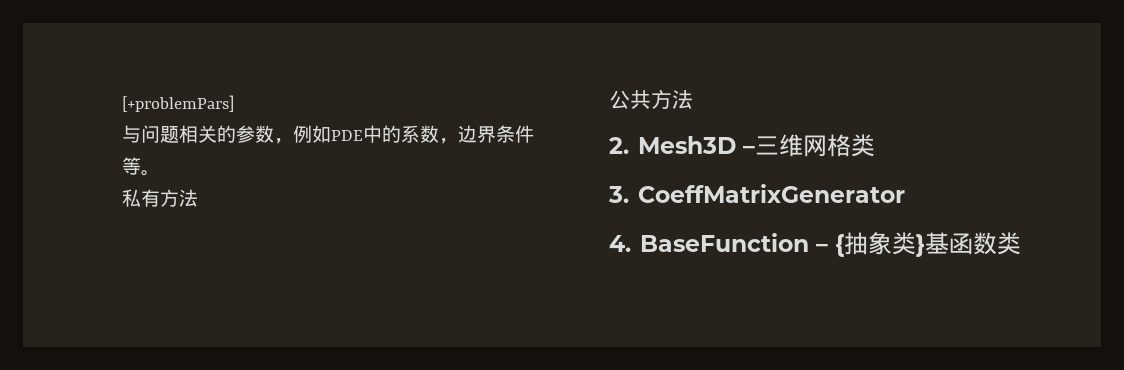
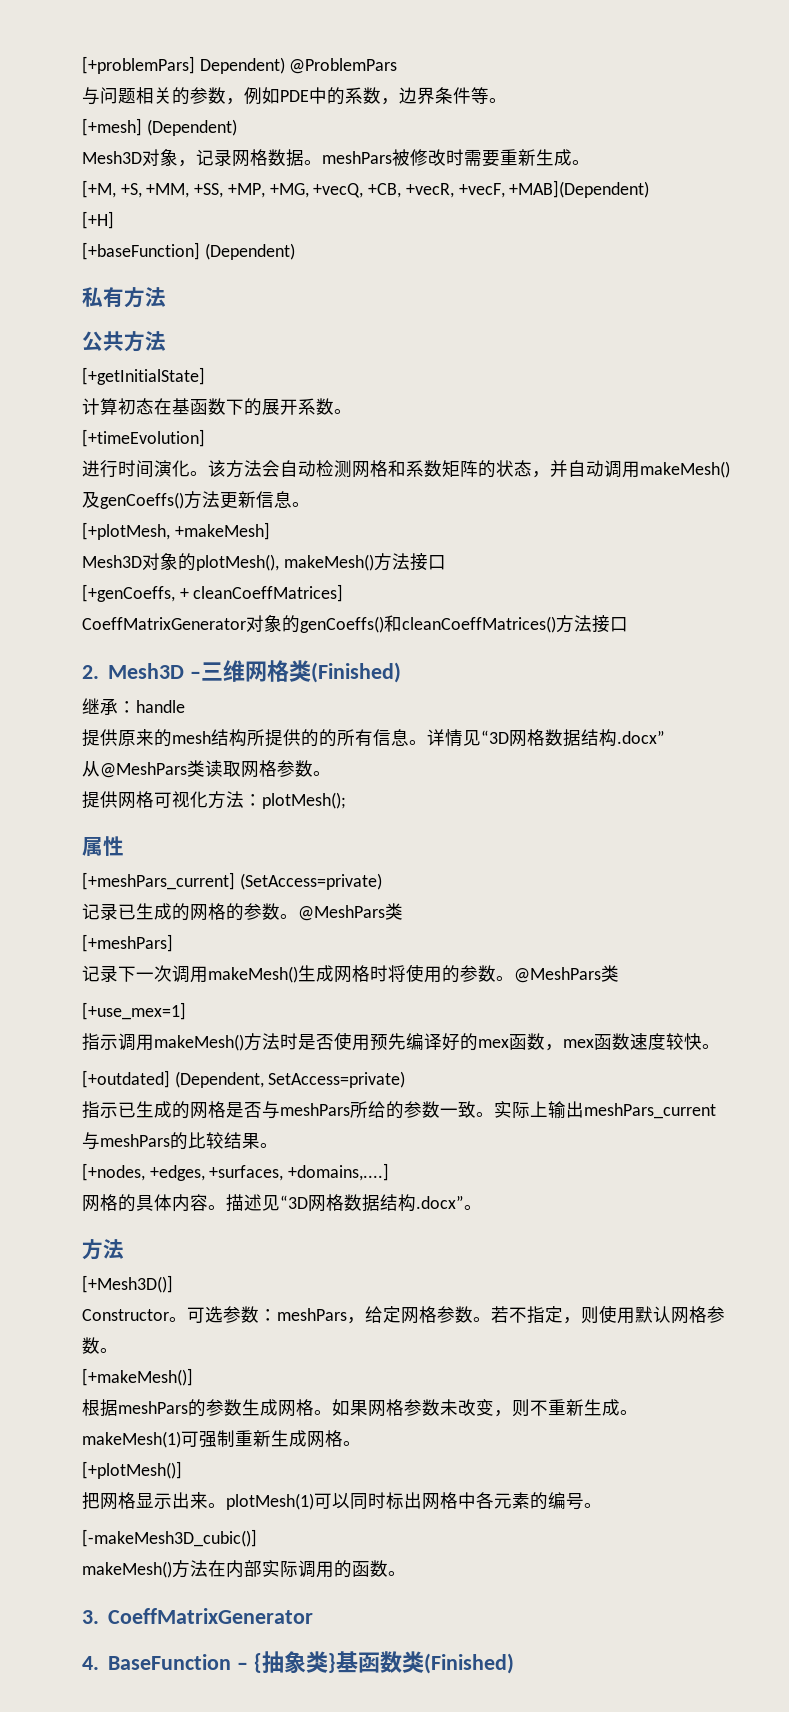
- [+problemPars]
+ [+problemPars] Dependent) @ProblemPars
+ [+mesh] (Dependent)
+ Mesh3D对象，记录网格数据。meshPars被修改时需要重新生成。
+ [+M, +S, +MM, +SS, +MP, +MG, +vecQ, +CB, +vecR, +vecF, +MAB](Dependent)
+ [+H]
+ [+baseFunction] (Dependent)
  私有方法
  公共方法
+ [+getInitialState]
+ 计算初态在基函数下的展开系数。
+ [+timeEvolution]
+ 进行时间演化。该方法会自动检测网格和系数矩阵的状态，并自动调用makeMesh()及genCoeffs()方法更新信息。
+ [+plotMesh, +makeMesh]
+ Mesh3D对象的plotMesh(), makeMesh()方法接口
+ [+genCoeffs, + cleanCoeffMatrices]
+ CoeffMatrixGenerator对象的genCoeffs()和cleanCoeffMatrices()方法接口
- 2. Mesh3D –三维网格类
+ 2. Mesh3D –三维网格类(Finished)
+ 继承：handle
+ 提供原来的mesh结构所提供的的所有信息。详情见“3D网格数据结构.docx”
+ 从@MeshPars类读取网格参数。
+ 提供网格可视化方法：plotMesh();
+ 属性
+ [+meshPars_current] (SetAccess=private)
+ 记录已生成的网格的参数。@MeshPars类
+ [+meshPars]
+ 记录下一次调用makeMesh()生成网格时将使用的参数。@MeshPars类
+ [+use_mex=1]
+ 指示调用makeMesh()方法时是否使用预先编译好的mex函数，mex函数速度较快。
+ [+outdated] (Dependent, SetAccess=private)
+ 指示已生成的网格是否与meshPars所给的参数一致。实际上输出meshPars_current与meshPars的比较结果。
+ [+nodes, +edges, +surfaces, +domains,....]
+ 网格的具体内容。描述见“3D网格数据结构.docx”。
+ 方法
+ [+Mesh3D()]
+ Constructor。可选参数：meshPars，给定网格参数。若不指定，则使用默认网格参数。
+ [+makeMesh()]
+ 根据meshPars的参数生成网格。如果网格参数未改变，则不重新生成。makeMesh(1)可强制重新生成网格。
+ [+plotMesh()]
+ 把网格显示出来。plotMesh(1)可以同时标出网格中各元素的编号。
+ [-makeMesh3D_cubic()]
+ makeMesh()方法在内部实际调用的函数。
- 4. BaseFunction – {抽象类}基函数类
+ 4. BaseFunction – {抽象类}基函数类(Finished)

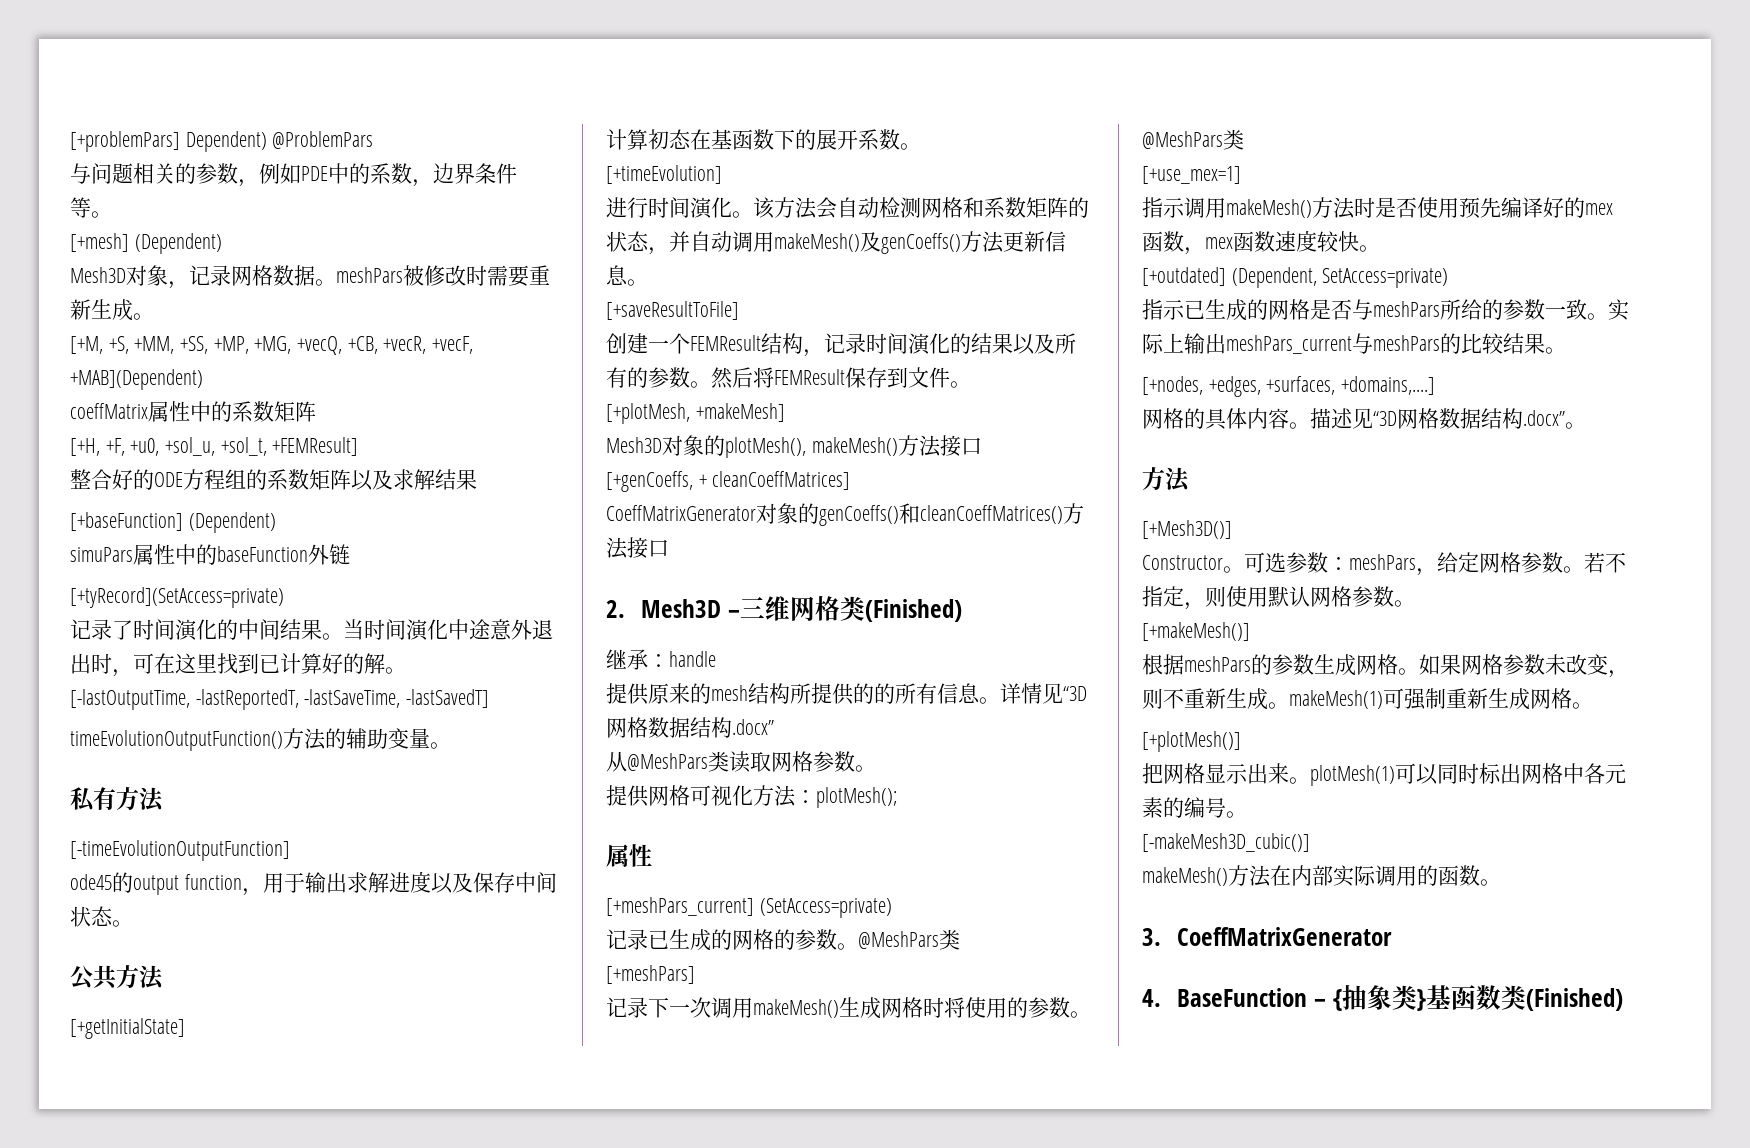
- [+H]
+ coeffMatrix属性中的系数矩阵
+ [+H, +F, +u0, +sol_u, +sol_t, +FEMResult]
+ 整合好的ODE方程组的系数矩阵以及求解结果
  [+baseFunction] (Dependent)
+ simuPars属性中的baseFunction外链
+ [+tyRecord](SetAccess=private)
+ 记录了时间演化的中间结果。当时间演化中途意外退出时，可在这里找到已计算好的解。
+ [-lastOutputTime, -lastReportedT, -lastSaveTime, -lastSavedT]
+ timeEvolutionOutputFunction()方法的辅助变量。
  私有方法
+ [-timeEvolutionOutputFunction]
+ ode45的output function，用于输出求解进度以及保存中间状态。
+ [+saveResultToFile]
+ 创建一个FEMResult结构，记录时间演化的结果以及所有的参数。然后将FEMResult保存到文件。

